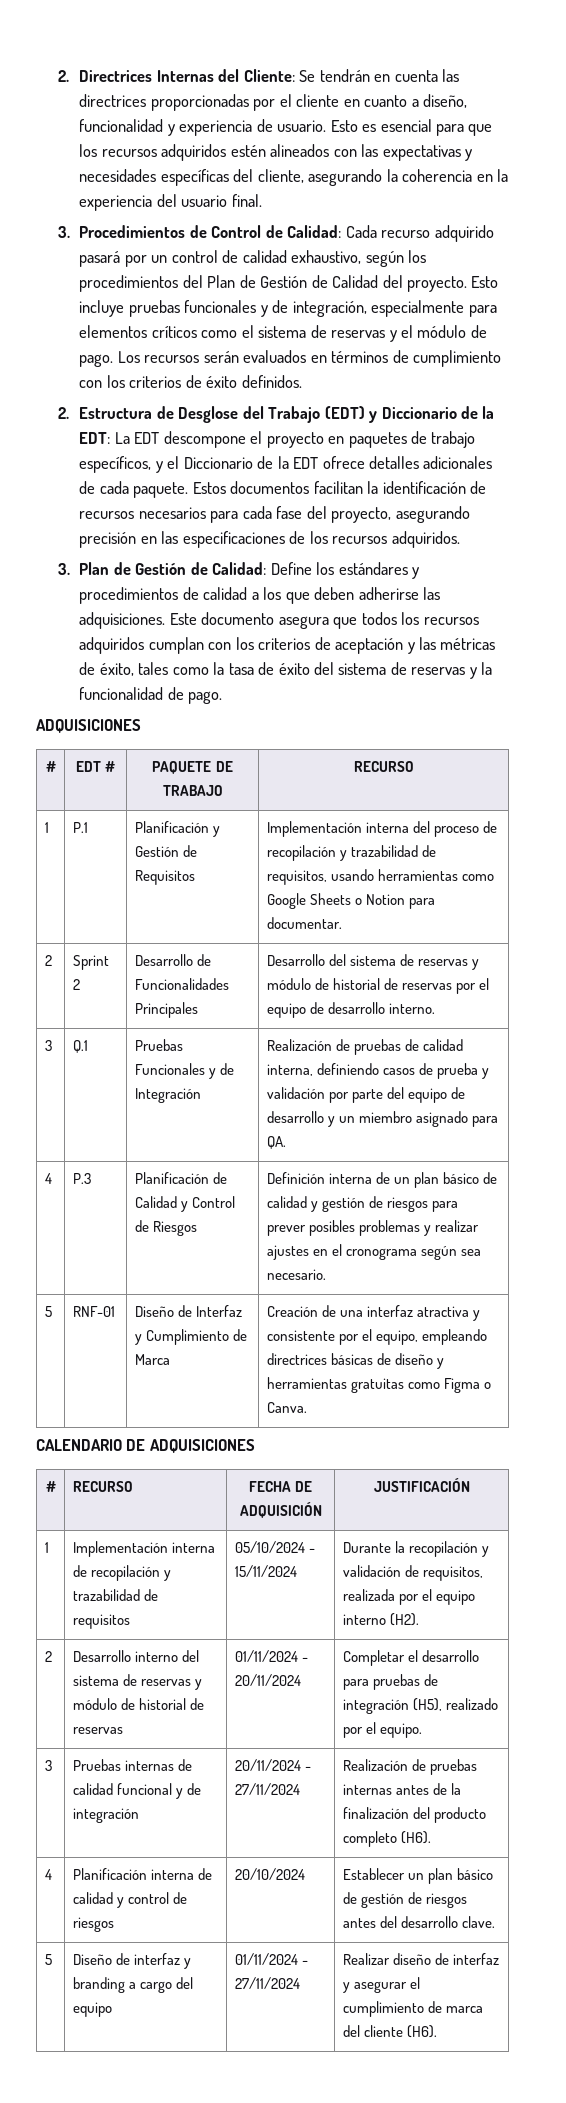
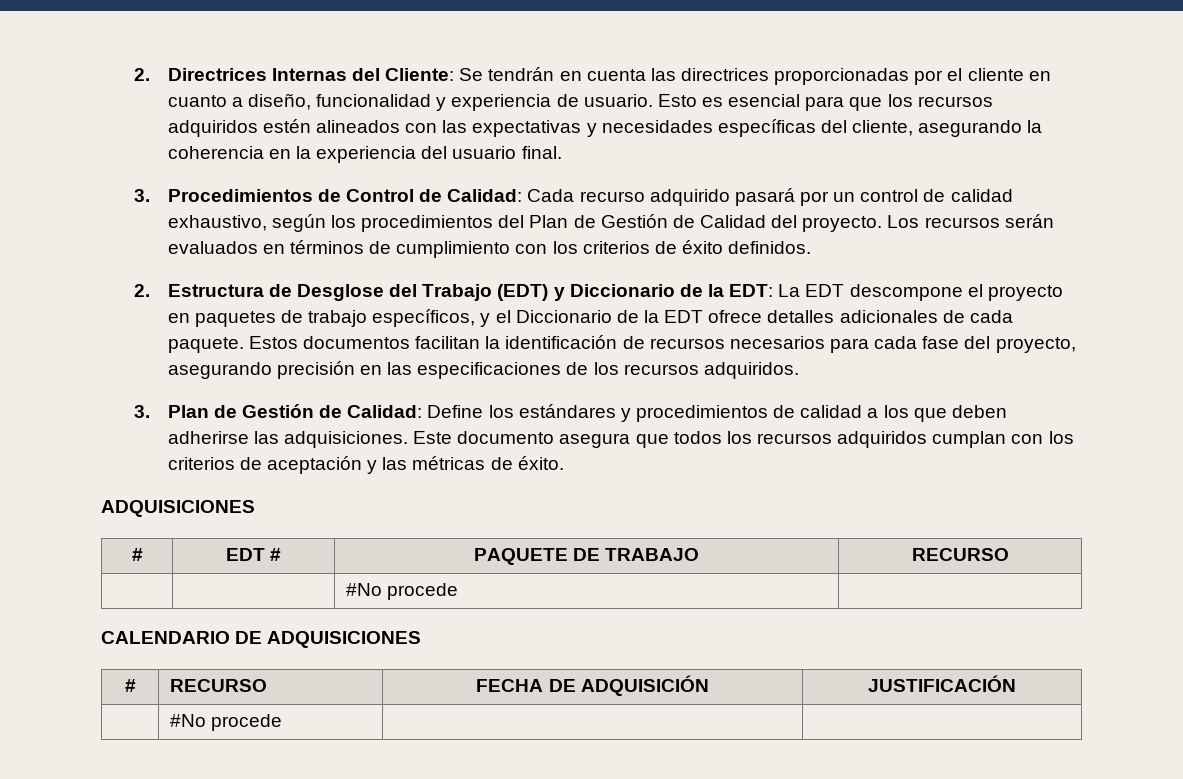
- Esto incluye pruebas funcionales y de integración, especialmente para elementos críticos como el sistema de reservas y el módulo de pago.
- Este documento asegura que todos los recursos adquiridos cumplan con los criterios de aceptación y las métricas de éxito, tales como la tasa de éxito del sistema de reservas y la funcionalidad de pago.
+ Este documento asegura que todos los recursos adquiridos cumplan con los criterios de aceptación y las métricas de éxito.
- 1 | P.1 | Planificación y Gestión de Requisitos | Implementación interna del proceso de recopilación y trazabilidad de requisitos, usando herramientas como Google Sheets o Notion para documentar.
- 2 | Sprint 2 | Desarrollo de Funcionalidades Principales | Desarrollo del sistema de reservas y módulo de historial de reservas por el equipo de desarrollo interno.
- 3 | Q.1 | Pruebas Funcionales y de Integración | Realización de pruebas de calidad interna, definiendo casos de prueba y validación por parte del equipo de desarrollo y un miembro asignado para QA.
- 4 | P.3 | Planificación de Calidad y Control de Riesgos | Definición interna de un plan básico de calidad y gestión de riesgos para prever posibles problemas y realizar ajustes en el cronograma según sea necesario.
- 5 | RNF-01 | Diseño de Interfaz y Cumplimiento de Marca | Creación de una interfaz atractiva y consistente por el equipo, empleando directrices básicas de diseño y herramientas gratuitas como Figma o Canva.
+ | | #No procede |
- 1 | Implementación interna de recopilación y trazabilidad de requisitos | 05/10/2024 - 15/11/2024 | Durante la recopilación y validación de requisitos, realizada por el equipo interno (H2).
- 2 | Desarrollo interno del sistema de reservas y módulo de historial de reservas | 01/11/2024 - 20/11/2024 | Completar el desarrollo para pruebas de integración (H5), realizado por el equipo.
- 3 | Pruebas internas de calidad funcional y de integración | 20/11/2024 - 27/11/2024 | Realización de pruebas internas antes de la finalización del producto completo (H6).
- 4 | Planificación interna de calidad y control de riesgos | 20/10/2024 | Establecer un plan básico de gestión de riesgos antes del desarrollo clave.
- 5 | Diseño de interfaz y branding a cargo del equipo | 01/11/2024 - 27/11/2024 | Realizar diseño de interfaz y asegurar el cumplimiento de marca del cliente (H6).
+ | #No procede | |

